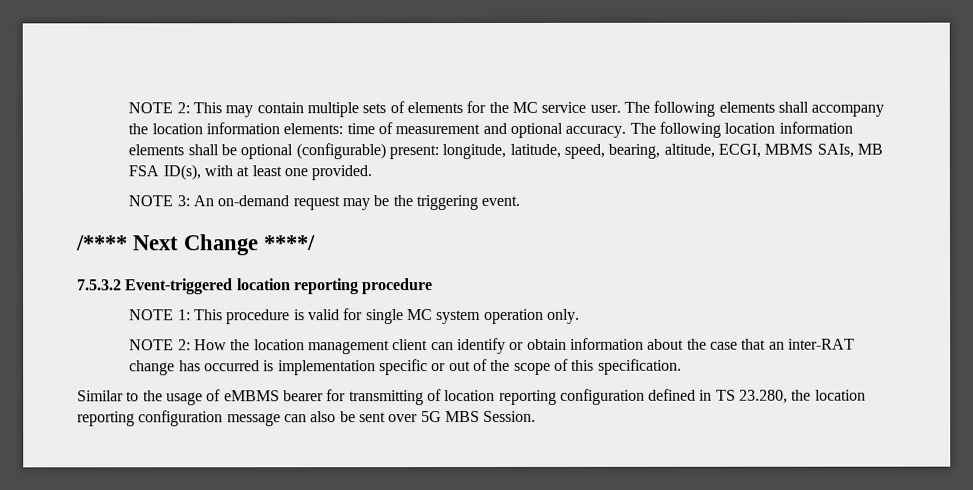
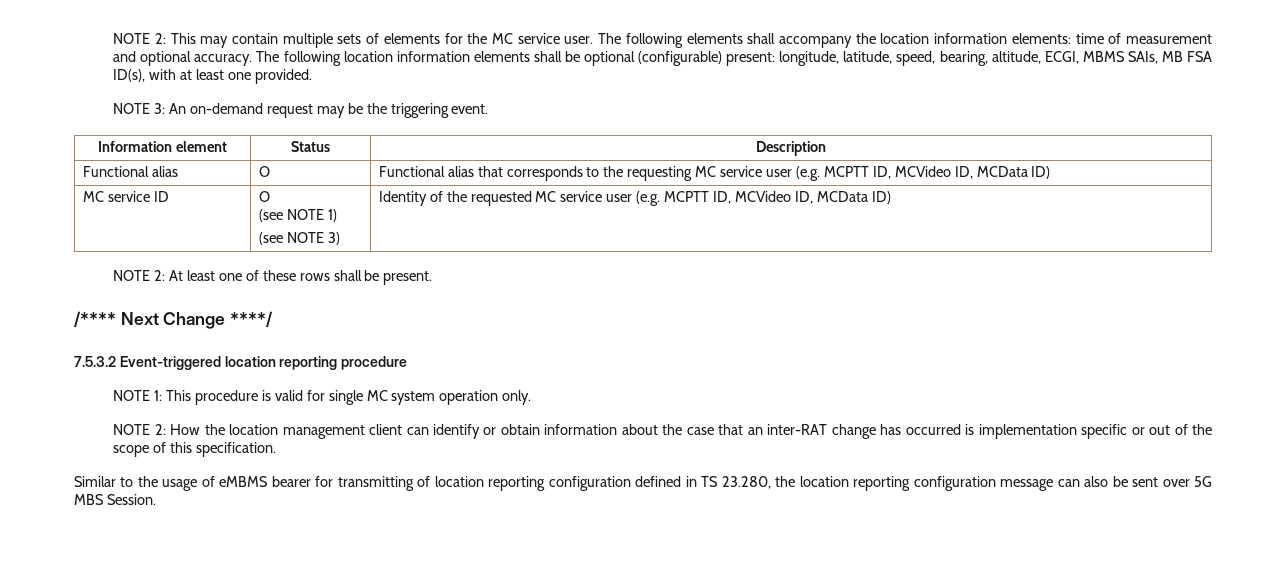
+ Information element | Status | Description
+ Functional alias | O | Functional alias that corresponds to the requesting MC service user (e.g. MCPTT ID, MCVideo ID, MCData ID)
+ MC service ID | O
+ (see NOTE 1)
+ (see NOTE 3) | Identity of the requested MC service user (e.g. MCPTT ID, MCVideo ID, MCData ID)
+ NOTE 2: At least one of these rows shall be present.

